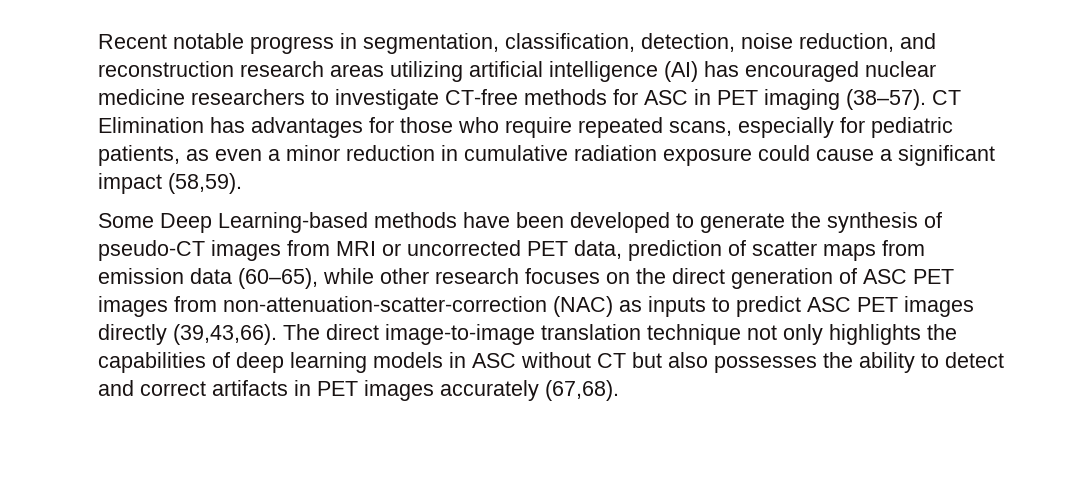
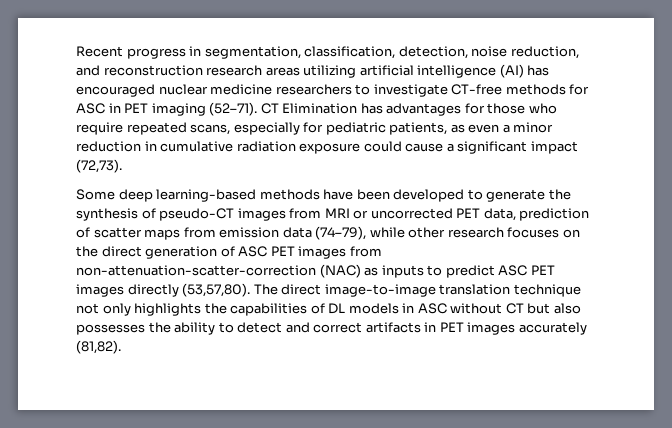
- Recent notable progress in segmentation, classification, detection, noise reduction, and reconstruction research areas utilizing artificial intelligence (AI) has encouraged nuclear medicine researchers to investigate CT-free methods for ASC in PET imaging (38–57).
+ Recent progress in segmentation, classification, detection, noise reduction, and reconstruction research areas utilizing artificial intelligence (AI) has encouraged nuclear medicine researchers to investigate CT-free methods for ASC in PET imaging (52–71).
- CT Elimination has advantages for those who require repeated scans, especially for pediatric patients, as even a minor reduction in cumulative radiation exposure could cause a significant impact (58,59).
+ CT Elimination has advantages for those who require repeated scans, especially for pediatric patients, as even a minor reduction in cumulative radiation exposure could cause a significant impact (72,73).
- Some Deep Learning-based methods have been developed to generate the synthesis of pseudo-CT images from MRI or uncorrected PET data, prediction of scatter maps from emission data (60–65), while other research focuses on the direct generation of ASC PET images from non-attenuation-scatter-correction (NAC) as inputs to predict ASC PET images directly (39,43,66).
+ Some deep learning-based methods have been developed to generate the synthesis of pseudo-CT images from MRI or uncorrected PET data, prediction of scatter maps from emission data (74–79), while other research focuses on the direct generation of ASC PET images from non-attenuation-scatter-correction (NAC) as inputs to predict ASC PET images directly (53,57,80).
- The direct image-to-image translation technique not only highlights the capabilities of deep learning models in ASC without CT but also possesses the ability to detect and correct artifacts in PET images accurately (67,68).
+ The direct image-to-image translation technique not only highlights the capabilities of DL models in ASC without CT but also possesses the ability to detect and correct artifacts in PET images accurately (81,82).

